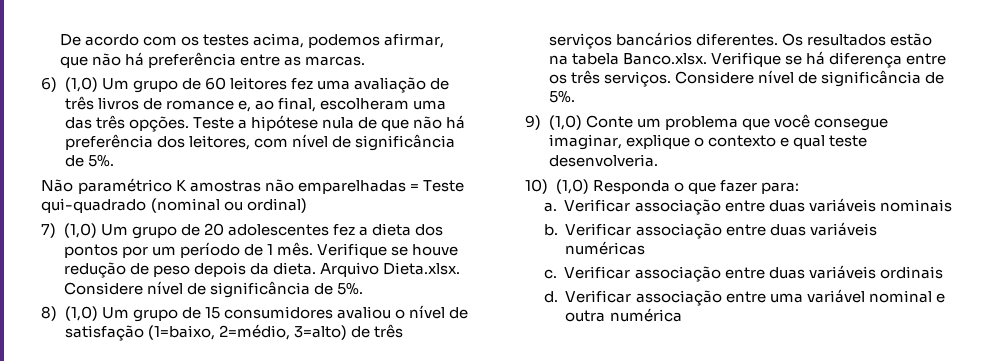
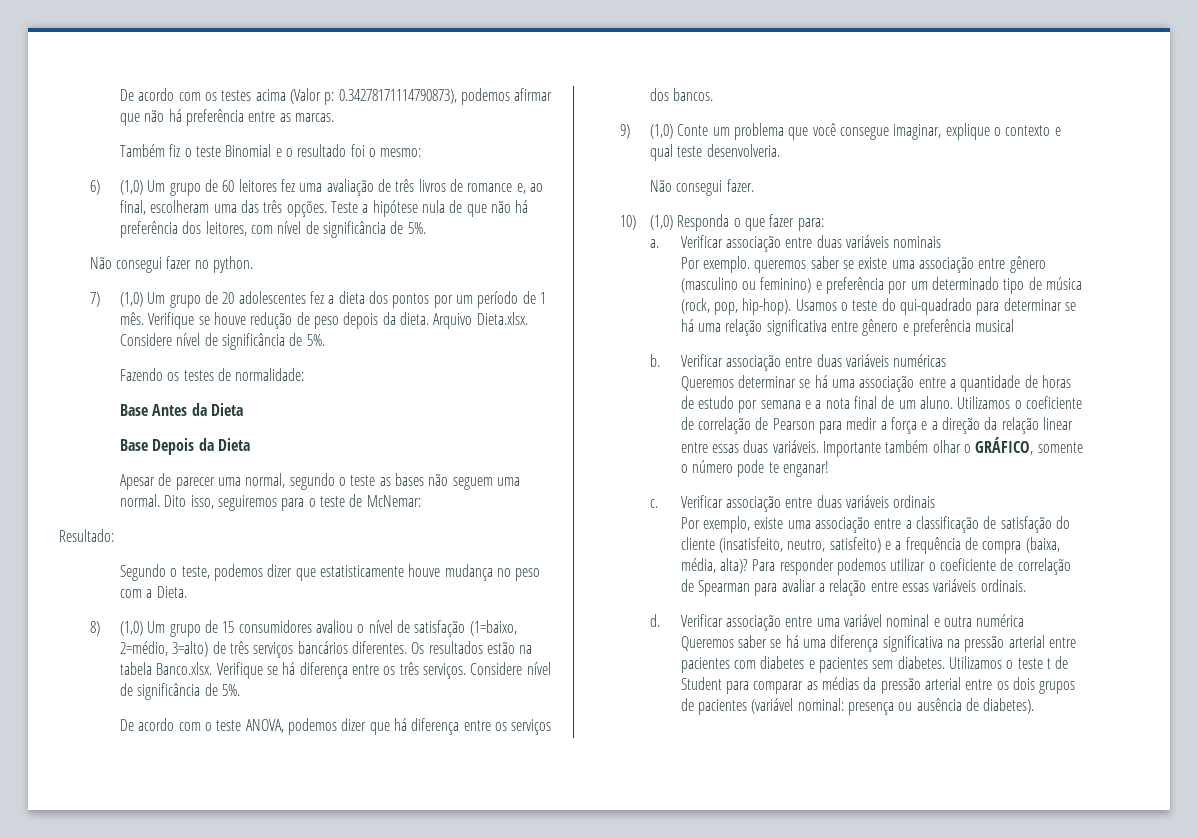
- De acordo com os testes acima, podemos afirmar, que não há preferência entre as marcas.
+ De acordo com os testes acima (Valor p: 0.34278171114790873), podemos afirmar que não há preferência entre as marcas.
+ Também fiz o teste Binomial e o resultado foi o mesmo:
- Não paramétrico K amostras não emparelhadas = Teste qui-quadrado (nominal ou ordinal)
+ Não consegui fazer no python.
+ Fazendo os testes de normalidade:
+ Base Antes da Dieta
+ Base Depois da Dieta
+ Apesar de parecer uma normal, segundo o teste as bases não seguem uma normal. Dito isso, seguiremos para o teste de McNemar:
+ Resultado:
+ Segundo o teste, podemos dizer que estatisticamente houve mudança no peso com a Dieta.
+ De acordo com o teste ANOVA, podemos dizer que há diferença entre os serviços dos bancos.
+ Não consegui fazer.
+ Por exemplo. queremos saber se existe uma associação entre gênero (masculino ou feminino) e preferência por um determinado tipo de música (rock, pop, hip-hop). Usamos o teste do qui-quadrado para determinar se há uma relação significativa entre gênero e preferência musical
+ Queremos determinar se há uma associação entre a quantidade de horas de estudo por semana e a nota final de um aluno. Utilizamos o coeficiente de correlação de Pearson para medir a força e a direção da relação linear entre essas duas variáveis. Importante também olhar o GRÁFICO, somente o número pode te enganar!
+ Por exemplo, existe uma associação entre a classificação de satisfação do cliente (insatisfeito, neutro, satisfeito) e a frequência de compra (baixa, média, alta)? Para responder podemos utilizar o coeficiente de correlação de Spearman para avaliar a relação entre essas variáveis ordinais.
+ Queremos saber se há uma diferença significativa na pressão arterial entre pacientes com diabetes e pacientes sem diabetes. Utilizamos o teste t de Student para comparar as médias da pressão arterial entre os dois grupos de pacientes (variável nominal: presença ou ausência de diabetes).

